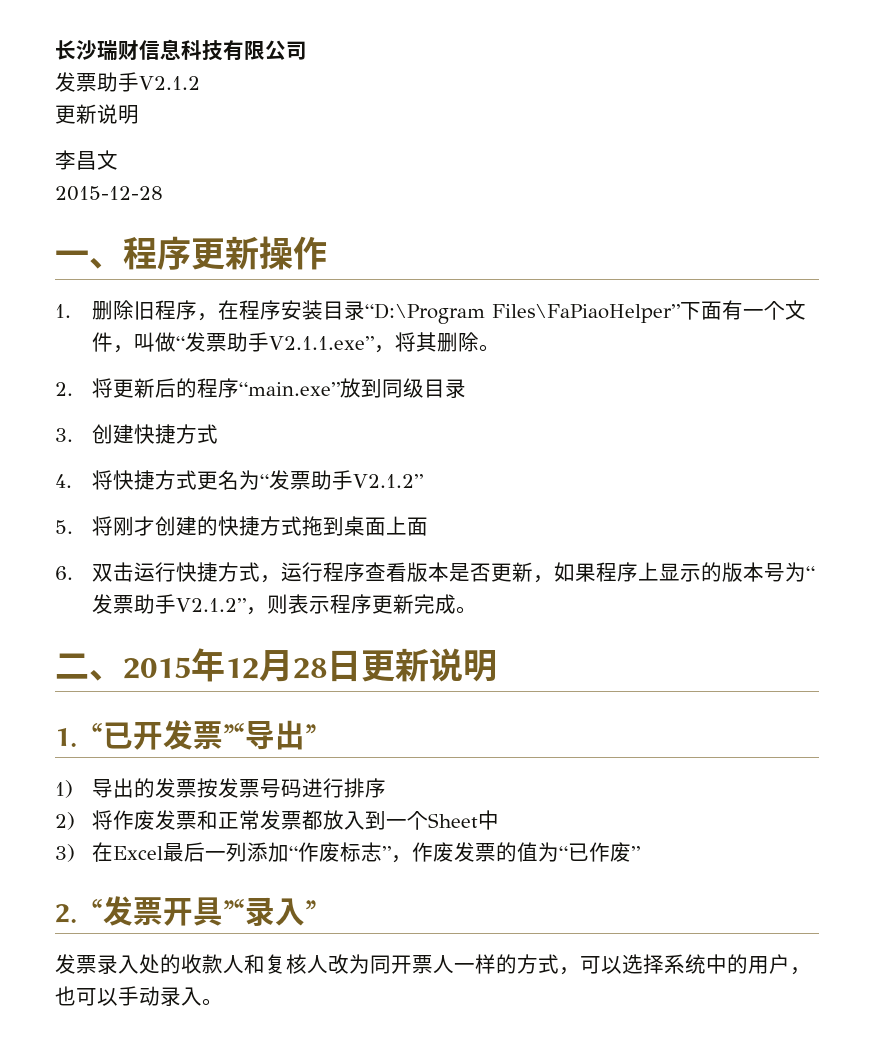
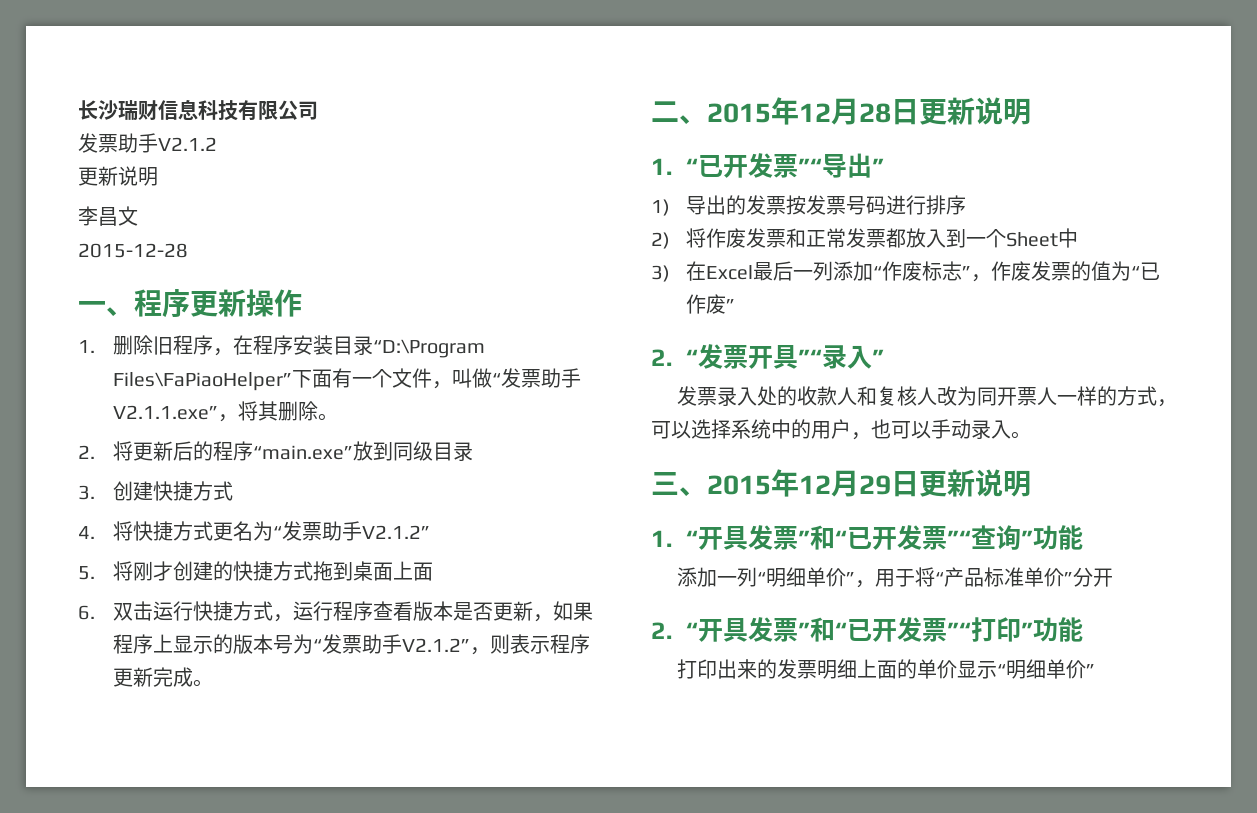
+ 三、2015年12月29日更新说明
+ 1. “开具发票”和“已开发票”“查询”功能
+ 添加一列“明细单价”，用于将“产品标准单价”分开
+ 2. “开具发票”和“已开发票”“打印”功能
+ 打印出来的发票明细上面的单价显示“明细单价”

